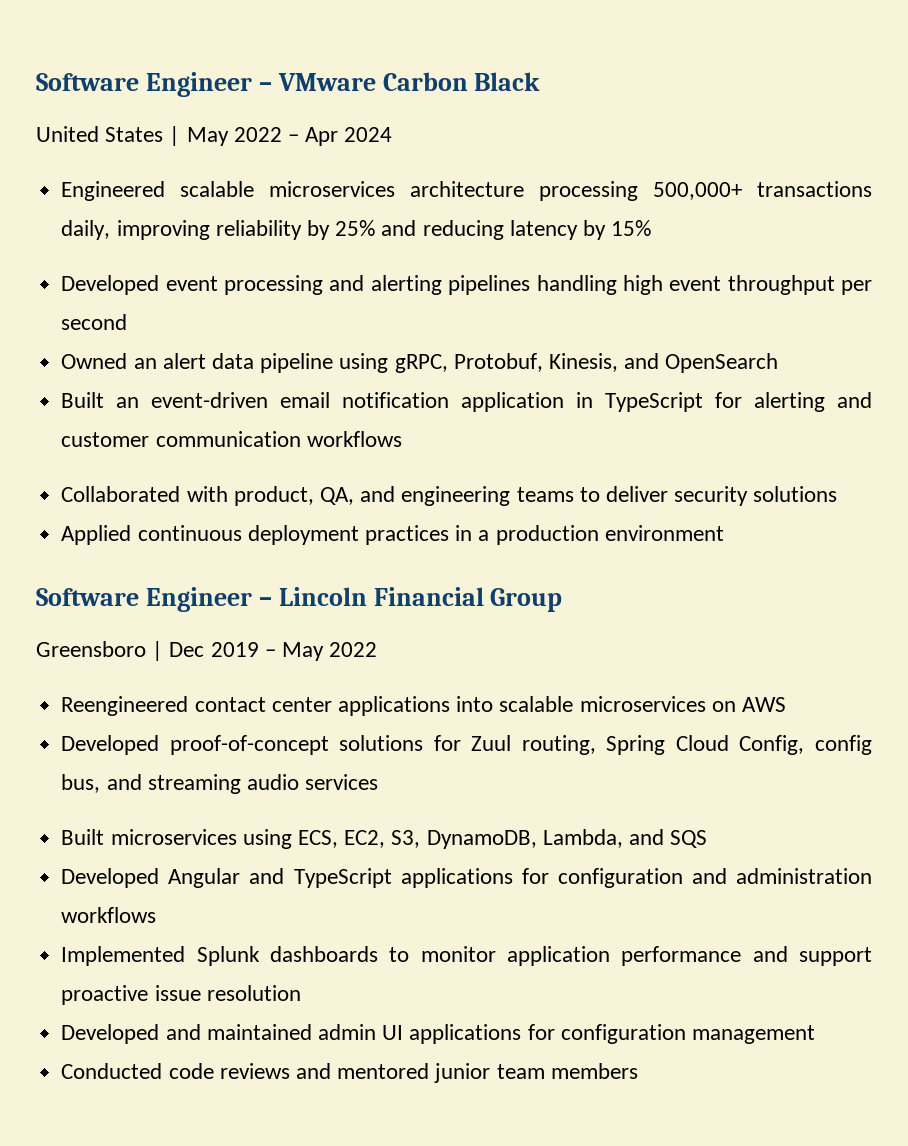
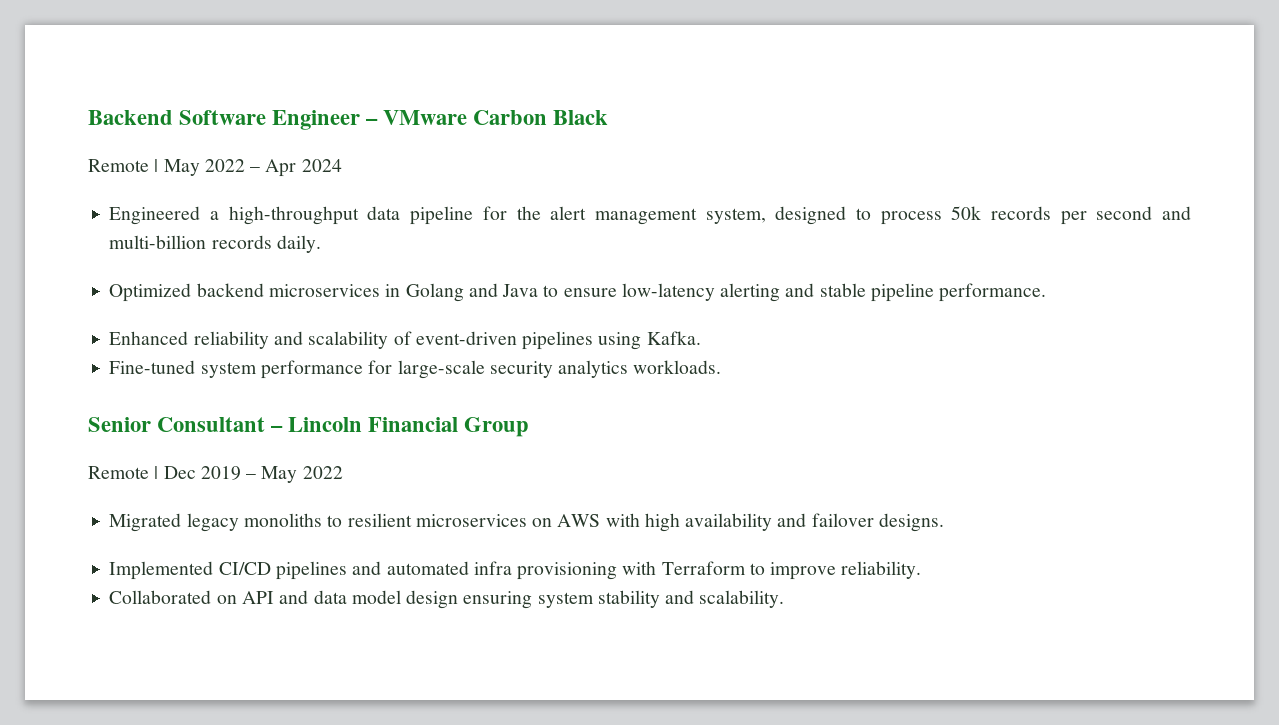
- Software Engineer – VMware Carbon Black
+ Backend Software Engineer – VMware Carbon Black
- United States | May 2022 – Apr 2024
+ Remote | May 2022 – Apr 2024
- Engineered scalable microservices architecture processing 500,000+ transactions daily, improving reliability by 25% and reducing latency by 15%
- Developed event processing and alerting pipelines handling high event throughput per second
- Owned an alert data pipeline using gRPC, Protobuf, Kinesis, and OpenSearch
- Built an event-driven email notification application in TypeScript for alerting and customer communication workflows
- Collaborated with product, QA, and engineering teams to deliver security solutions
- Applied continuous deployment practices in a production environment
- Software Engineer – Lincoln Financial Group
+ Engineered a high-throughput data pipeline for the alert management system, designed to process 50k records per second and multi-billion records daily.
+ Optimized backend microservices in Golang and Java to ensure low-latency alerting and stable pipeline performance.
+ Enhanced reliability and scalability of event-driven pipelines using Kafka.
+ Fine-tuned system performance for large-scale security analytics workloads.
+ Senior Consultant – Lincoln Financial Group
- Greensboro | Dec 2019 – May 2022
+ Remote | Dec 2019 – May 2022
- Reengineered contact center applications into scalable microservices on AWS
- Developed proof-of-concept solutions for Zuul routing, Spring Cloud Config, config bus, and streaming audio services
- Built microservices using ECS, EC2, S3, DynamoDB, Lambda, and SQS
- Developed Angular and TypeScript applications for configuration and administration workflows
- Implemented Splunk dashboards to monitor application performance and support proactive issue resolution
- Developed and maintained admin UI applications for configuration management
- Conducted code reviews and mentored junior team members
+ Migrated legacy monoliths to resilient microservices on AWS with high availability and failover designs.
+ Implemented CI/CD pipelines and automated infra provisioning with Terraform to improve reliability.
+ Collaborated on API and data model design ensuring system stability and scalability.

